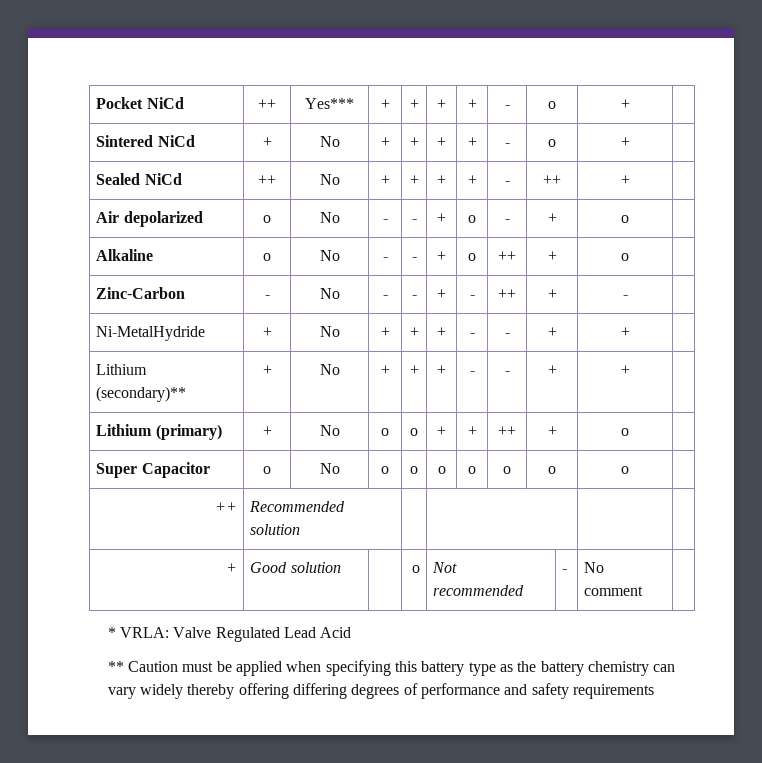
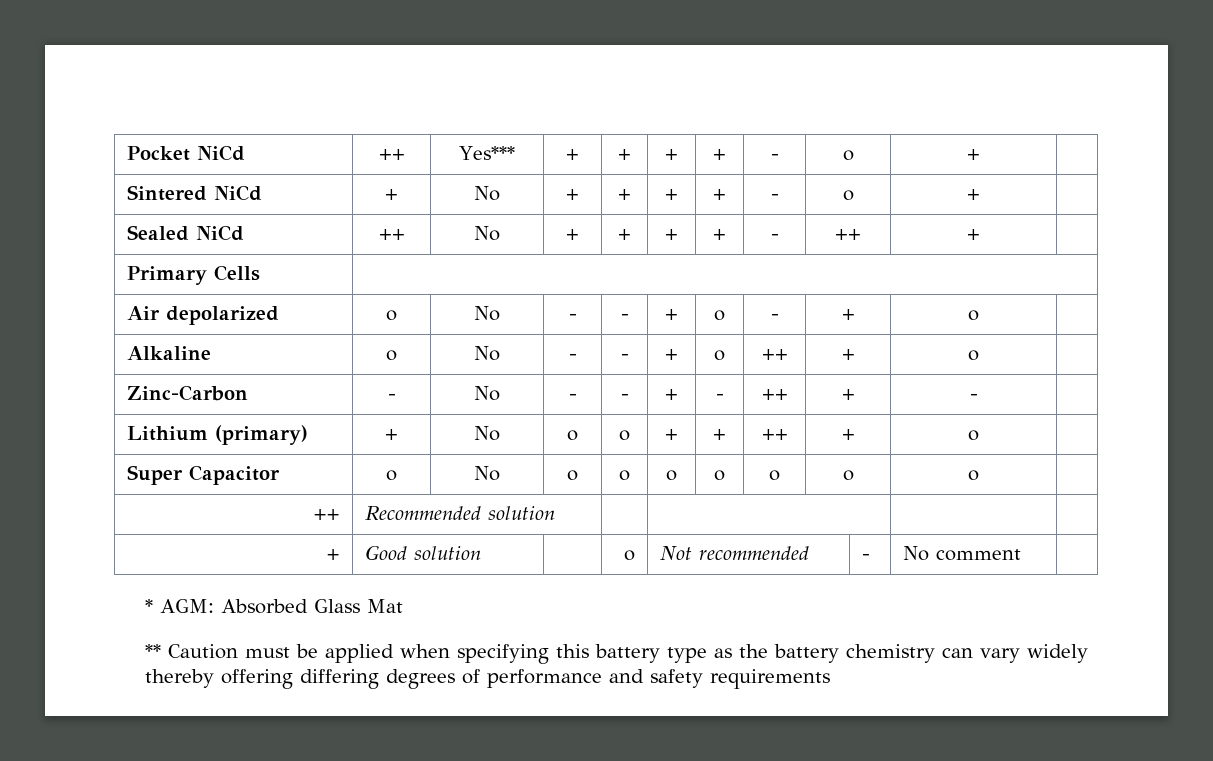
+ Primary Cells |
- Ni-MetalHydride | + | No | + | + | + | - | - | + | + |
- Lithium (secondary)** | + | No | + | + | + | - | - | + | + |
- * VRLA: Valve Regulated Lead Acid
+ * AGM: Absorbed Glass Mat

